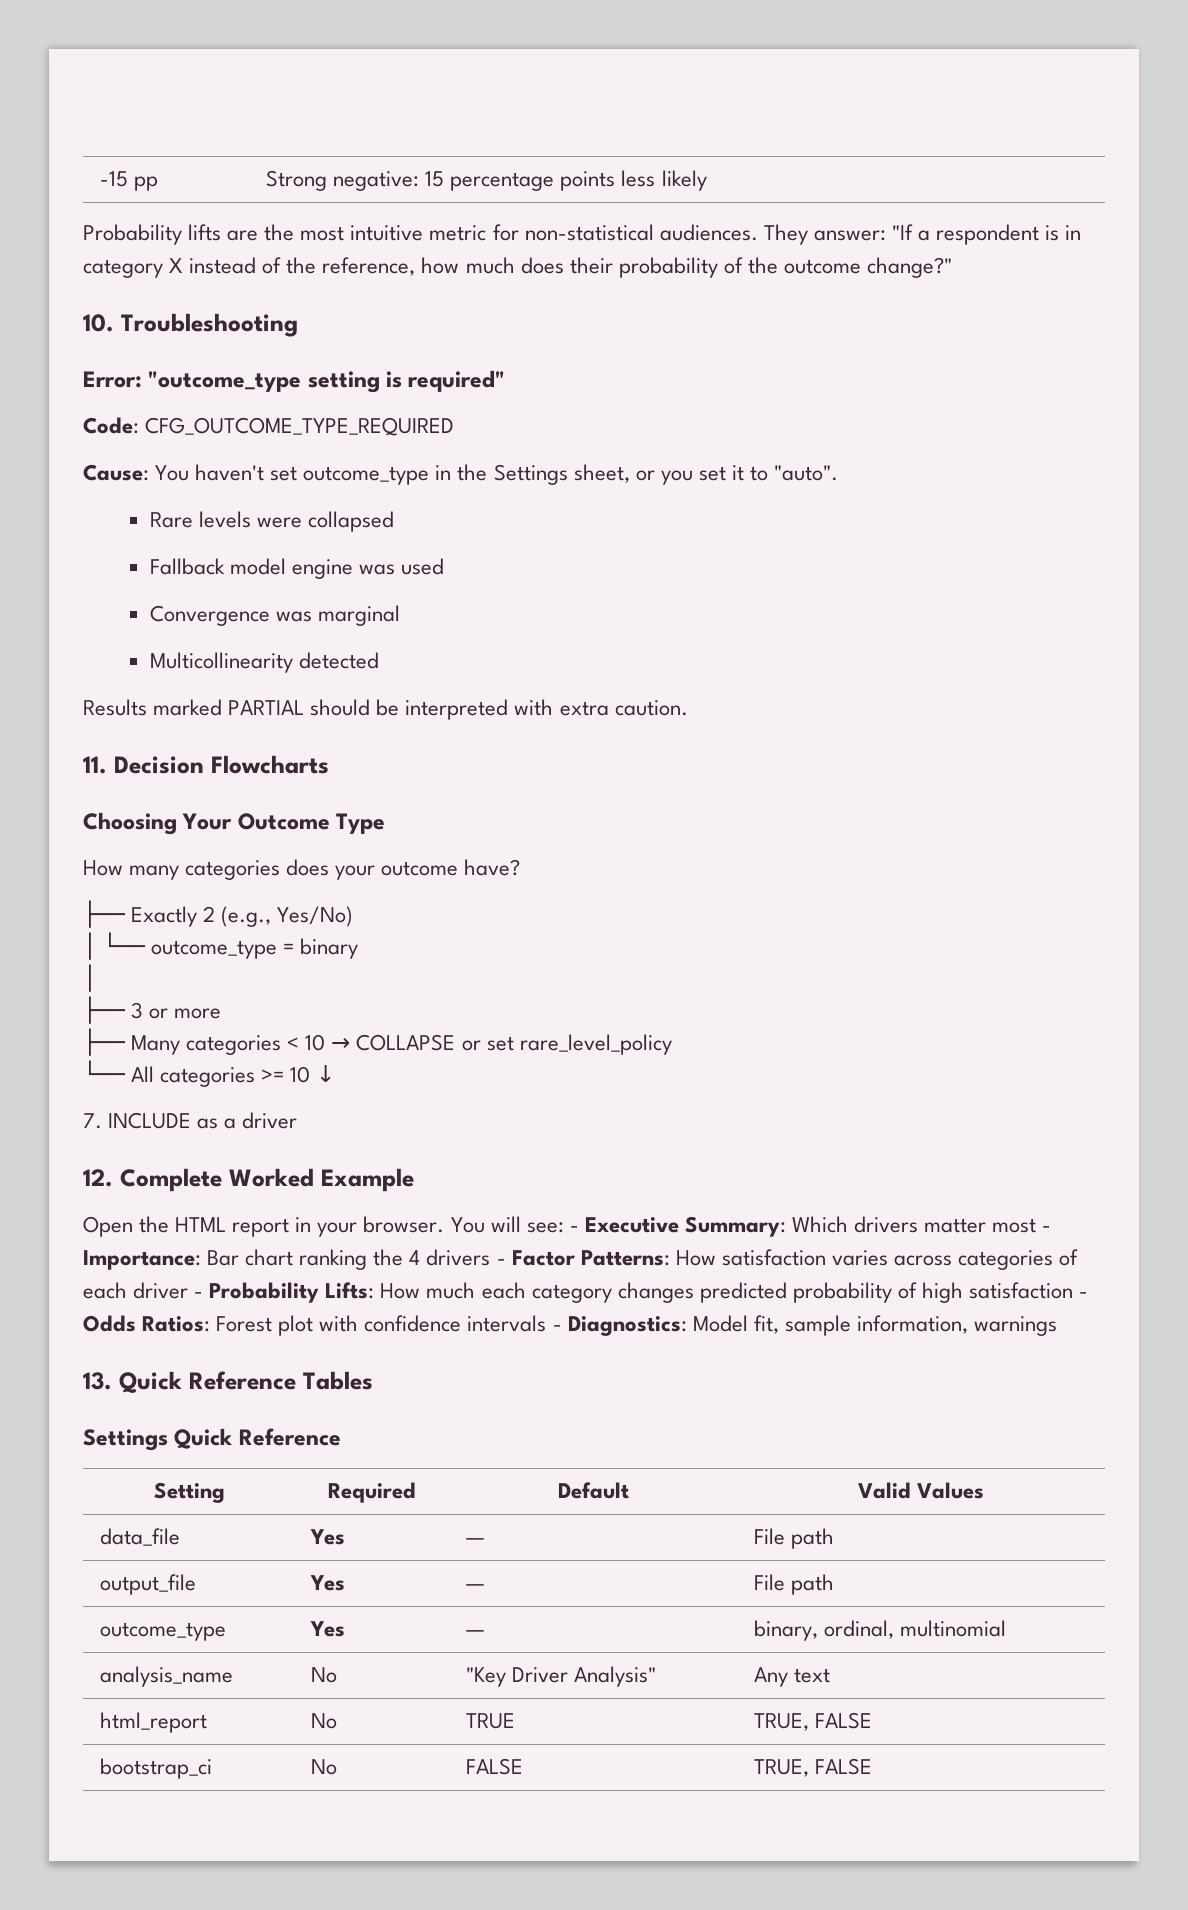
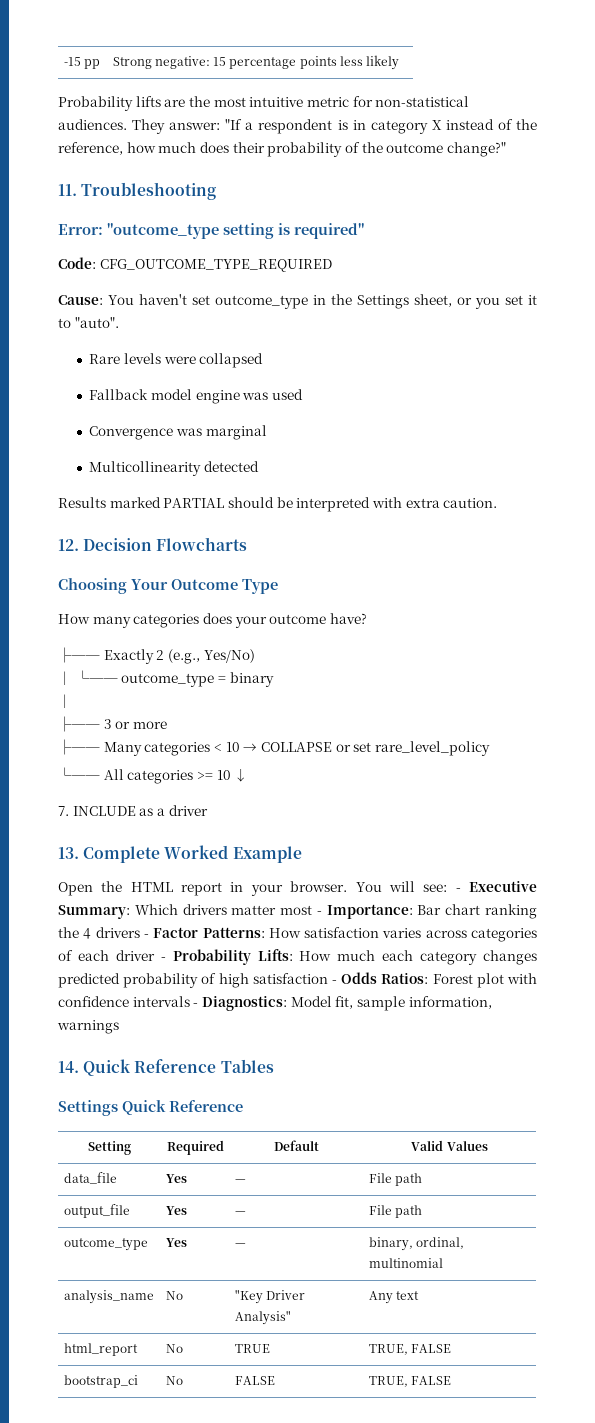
- 10. Troubleshooting
+ 11. Troubleshooting
- 11. Decision Flowcharts
+ 12. Decision Flowcharts
- 12. Complete Worked Example
+ 13. Complete Worked Example
- 13. Quick Reference Tables
+ 14. Quick Reference Tables

